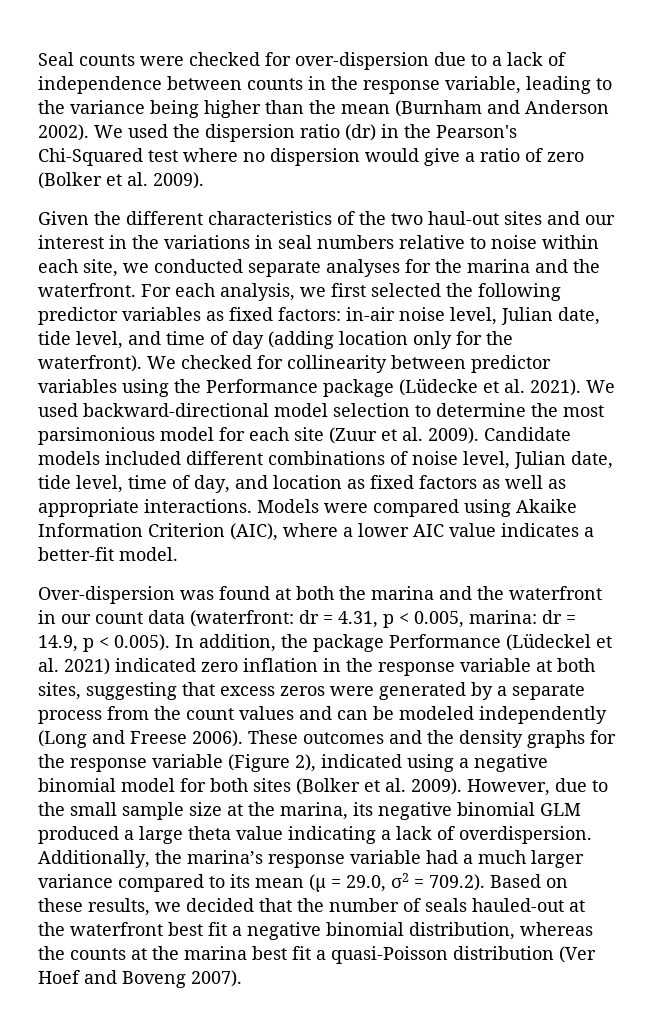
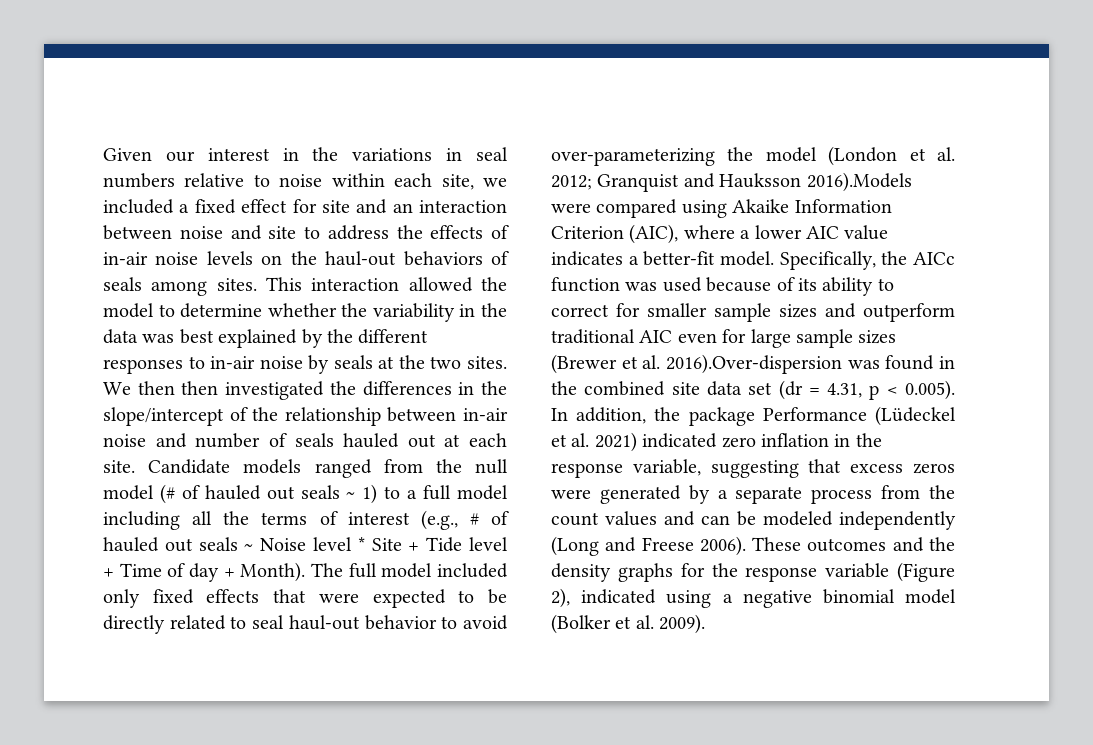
- Seal counts were checked for over-dispersion due to a lack of independence between counts in the response variable, leading to the variance being higher than the mean (Burnham and Anderson 2002). We used the dispersion ratio (dr) in the Pearson's Chi-Squared test where no dispersion would give a ratio of zero (Bolker et al. 2009).
- Given the different characteristics of the two haul-out sites and our interest in the variations in seal numbers relative to noise within each site, we conducted separate analyses for the marina and the waterfront. For each analysis, we first selected the following predictor variables as fixed factors: in-air noise level, Julian date, tide level, and time of day (adding location only for the waterfront). We checked for collinearity between predictor variables using the Performance package (Lüdecke et al. 2021). We used backward-directional model selection to determine the most parsimonious model for each site (Zuur et al. 2009). Candidate models included different combinations of noise level, Julian date, tide level, time of day, and location as fixed factors as well as appropriate interactions. Models were compared using Akaike Information Criterion (AIC), where a lower AIC value indicates a better-fit model.
- Over-dispersion was found at both the marina and the waterfront in our count data (waterfront: dr = 4.31, p < 0.005, marina: dr = 14.9, p < 0.005). In addition, the package Performance (Lüdeckel et al. 2021) indicated zero inflation in the response variable at both sites, suggesting that excess zeros were generated by a separate process from the count values and can be modeled independently (Long and Freese 2006).
+ Given our interest in the variations in seal numbers relative to noise within each site, we included a fixed effect for site and an interaction between noise and site to address the effects of in-air noise levels on the haul-out behaviors of seals among sites. This interaction allowed the model to determine whether the variability in the data was best explained by the different responses to in-air noise by seals at the two sites. We then then investigated the differences in the slope/intercept of the relationship between in-air noise and number of seals hauled out at each site. Candidate models ranged from the null model (# of hauled out seals ~ 1) to a full model including all the terms of interest (e.g., # of hauled out seals ~ Noise level * Site + Tide level + Time of day + Month). The full model included only fixed effects that were expected to be directly related to seal haul-out behavior to avoid over-parameterizing the model (London et al. 2012; Granquist and Hauksson 2016).Models were compared using Akaike Information Criterion (AIC), where a lower AIC value indicates a better-fit model. Specifically, the AICc function was used because of its ability to correct for smaller sample sizes and outperform traditional AIC even for large sample sizes (Brewer et al. 2016).Over-dispersion was found in the combined site data set (dr = 4.31, p < 0.005). In addition, the package Performance (Lüdeckel et al. 2021) indicated zero inflation in the response variable, suggesting that excess zeros were generated by a separate process from the count values and can be modeled independently (Long and Freese 2006).
- These outcomes and the density graphs for the response variable (Figure 2), indicated using a negative binomial model for both sites (Bolker et al. 2009). However, due to the small sample size at the marina, its negative binomial GLM produced a large theta value indicating a lack of overdispersion. Additionally, the marina’s response variable had a much larger variance compared to its mean (μ = 29.0, σ2 = 709.2). Based on these results, we decided that the number of seals hauled-out at the waterfront best fit a negative binomial distribution, whereas the counts at the marina best fit a quasi-Poisson distribution (Ver Hoef and Boveng 2007).
+ These outcomes and the density graphs for the response variable (Figure 2), indicated using a negative binomial model (Bolker et al. 2009).

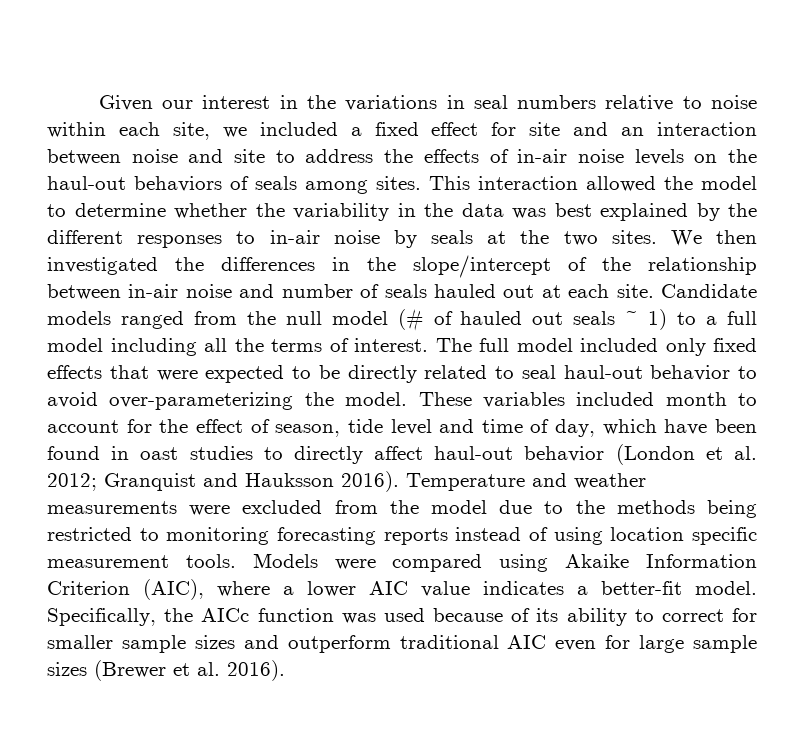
- We then then investigated the differences in the slope/intercept of the relationship between in-air noise and number of seals hauled out at each site.
+ We then investigated the differences in the slope/intercept of the relationship between in-air noise and number of seals hauled out at each site.
- Candidate models ranged from the null model (# of hauled out seals ~ 1) to a full model including all the terms of interest (e.g., # of hauled out seals ~ Noise level * Site + Tide level + Time of day + Month).
+ Candidate models ranged from the null model (# of hauled out seals ~ 1) to a full model including all the terms of interest.
- The full model included only fixed effects that were expected to be directly related to seal haul-out behavior to avoid over-parameterizing the model (London et al. 2012; Granquist and Hauksson 2016).Models were compared using Akaike Information Criterion (AIC), where a lower AIC value indicates a better-fit model.
+ The full model included only fixed effects that were expected to be directly related to seal haul-out behavior to avoid over-parameterizing the model. These variables included month to account for the effect of season, tide level and time of day, which have been found in oast studies to directly affect haul-out behavior (London et al. 2012; Granquist and Hauksson 2016). Temperature and weather measurements were excluded from the model due to the methods being restricted to monitoring forecasting reports instead of using location specific measurement tools. Models were compared using Akaike Information Criterion (AIC), where a lower AIC value indicates a better-fit model.
- Specifically, the AICc function was used because of its ability to correct for smaller sample sizes and outperform traditional AIC even for large sample sizes (Brewer et al. 2016).Over-dispersion was found in the combined site data set (dr = 4.31, p < 0.005). In addition, the package Performance (Lüdeckel et al. 2021) indicated zero inflation in the response variable, suggesting that excess zeros were generated by a separate process from the count values and can be modeled independently (Long and Freese 2006). These outcomes and the density graphs for the response variable (Figure 2), indicated using a negative binomial model (Bolker et al. 2009).
+ Specifically, the AICc function was used because of its ability to correct for smaller sample sizes and outperform traditional AIC even for large sample sizes (Brewer et al. 2016).

